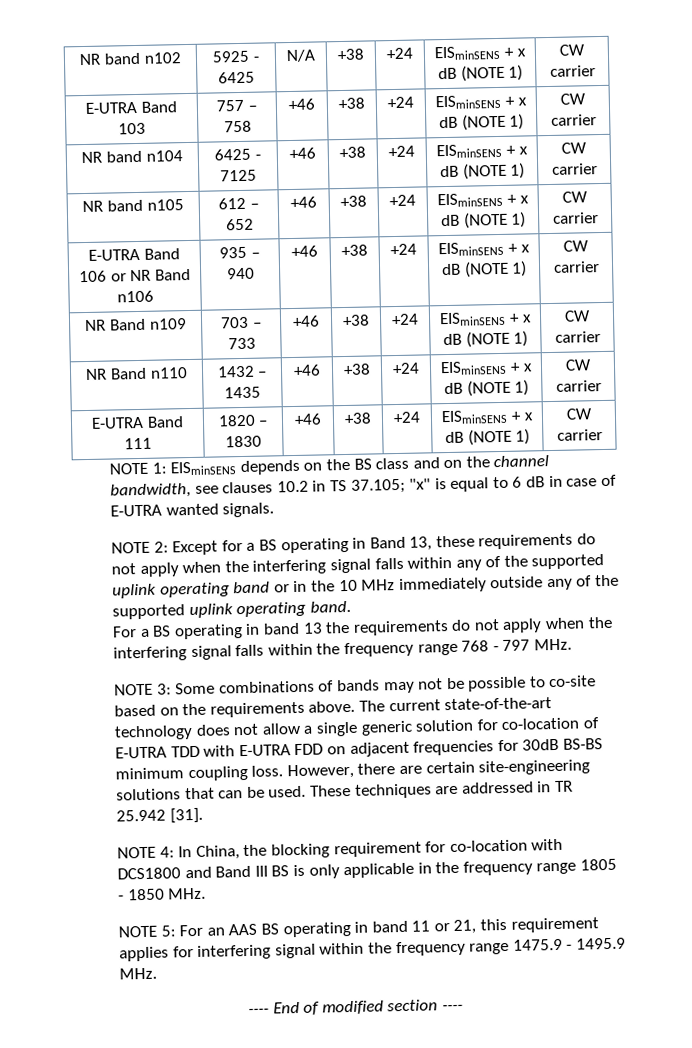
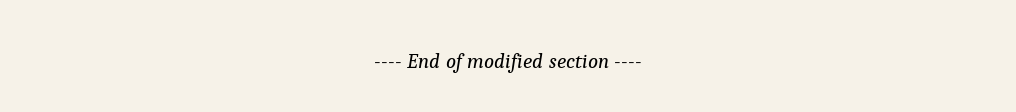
- NR band n102 | 5925 - 6425 | N/A | +38 | +24 | EISminSENS + x dB (NOTE 1) | CW carrier
- E-UTRA Band 103 | 757 – 758 | +46 | +38 | +24 | EISminSENS + x dB (NOTE 1) | CW carrier
- NR band n104 | 6425 - 7125 | +46 | +38 | +24 | EISminSENS + x dB (NOTE 1) | CW carrier
- NR band n105 | 612 – 652 | +46 | +38 | +24 | EISminSENS + x dB (NOTE 1) | CW carrier
- E-UTRA Band 106 or NR Band n106 | 935 – 940 | +46 | +38 | +24 | EISminSENS + x dB (NOTE 1) | CW carrier
- NR Band n109 | 703 – 733 | +46 | +38 | +24 | EISminSENS + x dB (NOTE 1) | CW carrier
- NR Band n110 | 1432 – 1435 | +46 | +38 | +24 | EISminSENS + x dB (NOTE 1) | CW carrier
- E-UTRA Band 111 | 1820 – 1830 | +46 | +38 | +24 | EISminSENS + x dB (NOTE 1) | CW carrier
- NOTE 1: EISminSENS depends on the BS class and on the channel bandwidth, see clauses 10.2 in TS 37.105; "x" is equal to 6 dB in case of E-UTRA wanted signals.
- NOTE 2: Except for a BS operating in Band 13, these requirements do not apply when the interfering signal falls within any of the supported uplink operating band or in the 10 MHz immediately outside any of the supported uplink operating band.
- For a BS operating in band 13 the requirements do not apply when the interfering signal falls within the frequency range 768 - 797 MHz.
- NOTE 3: Some combinations of bands may not be possible to co-site based on the requirements above. The current state-of-the-art technology does not allow a single generic solution for co-location of E-UTRA TDD with E-UTRA FDD on adjacent frequencies for 30dB BS-BS minimum coupling loss. However, there are certain site-engineering solutions that can be used. These techniques are addressed in TR 25.942 [31].
- NOTE 4: In China, the blocking requirement for co-location with DCS1800 and Band III BS is only applicable in the frequency range 1805 - 1850 MHz.
- NOTE 5: For an AAS BS operating in band 11 or 21, this requirement applies for interfering signal within the frequency range 1475.9 - 1495.9 MHz.

